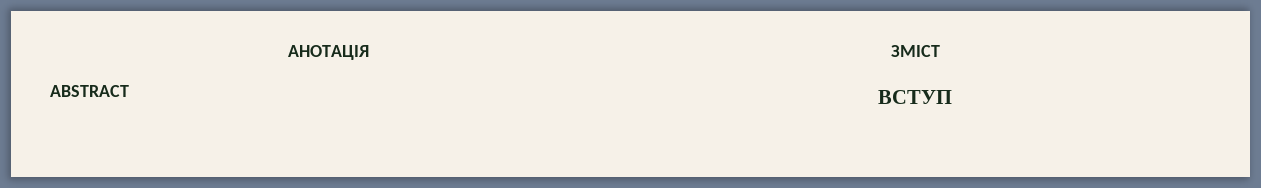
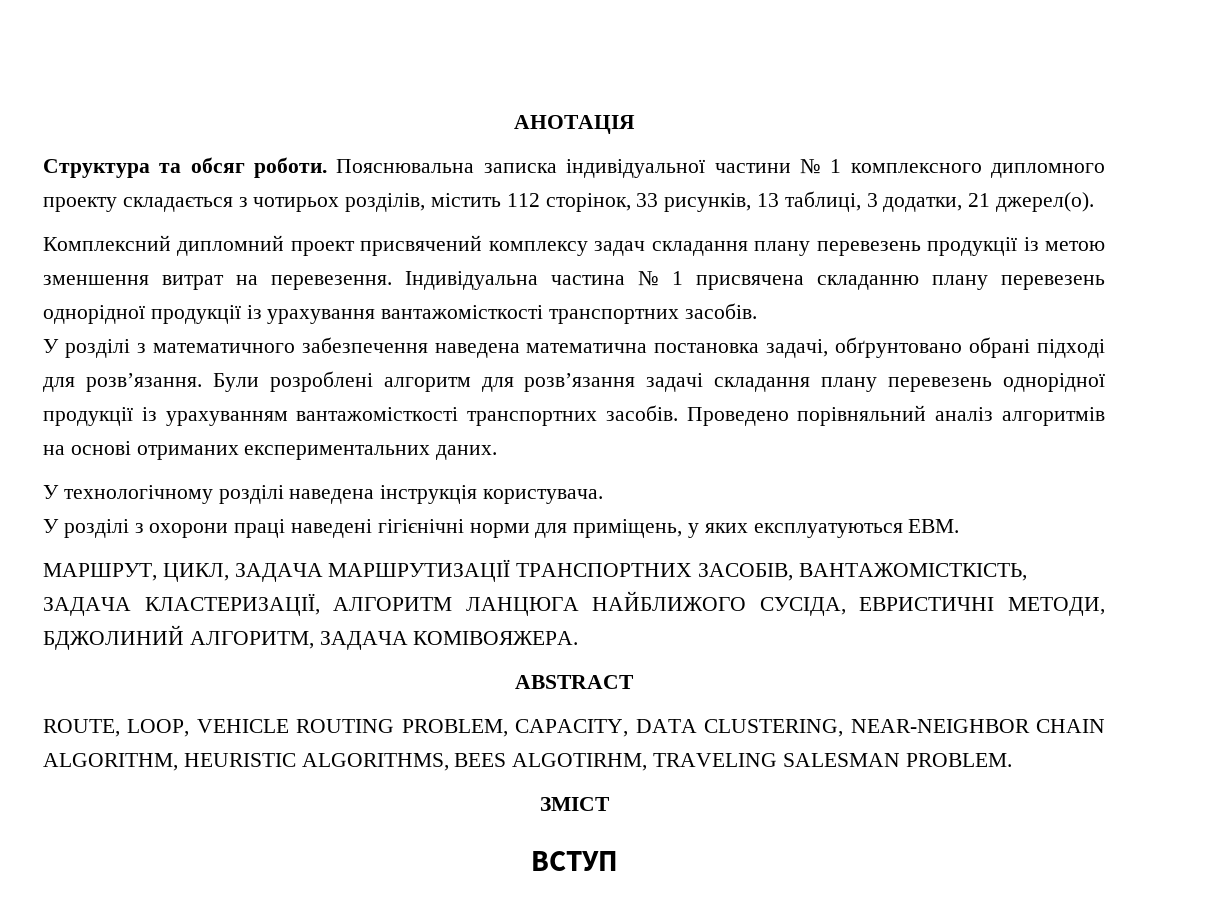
+ Структура та обсяг роботи. Пояснювальна записка індивідуальної частини № 1 комплексного дипломного проекту складається з чотирьох розділів, містить 112 сторінок, 33 рисунків, 13 таблиці, 3 додатки, 21 джерел(о).
+ Комплексний дипломний проект присвячений комплексу задач складання плану перевезень продукції із метою зменшення витрат на перевезення. Індивідуальна частина № 1 присвячена складанню плану перевезень однорідної продукції із урахування вантажомісткості транспортних засобів.
+ У розділі з математичного забезпечення наведена математична постановка задачі, обґрунтовано обрані підході для розв’язання. Були розроблені алгоритм для розв’язання задачі складання плану перевезень однорідної продукції із урахуванням вантажомісткості транспортних засобів. Проведено порівняльний аналіз алгоритмів на основі отриманих експериментальних даних.
+ У технологічному розділі наведена інструкція користувача.
+ У розділі з охорони праці наведені гігієнічні норми для приміщень, у яких експлуатуються ЕВМ.
+ МАРШРУТ, ЦИКЛ, ЗАДАЧА МАРШРУТИЗАЦІЇ ТРАНСПОРТНИХ ЗАСОБІВ, ВАНТАЖОМІСТКІСТЬ, ЗАДАЧА КЛАСТЕРИЗАЦІЇ, АЛГОРИТМ ЛАНЦЮГА НАЙБЛИЖОГО СУСІДА, ЕВРИСТИЧНІ МЕТОДИ, БДЖОЛИНИЙ АЛГОРИТМ, ЗАДАЧА КОМІВОЯЖЕРА.
  ABSTRACT
+ ROUTE, LOOP, VEHICLE ROUTING PROBLEM, CAPACITY, DATA CLUSTERING, NEAR-NEIGHBOR CHAIN ALGORITHM, HEURISTIC ALGORITHMS, BEES ALGOTIRHM, TRAVELING SALESMAN PROBLEM.

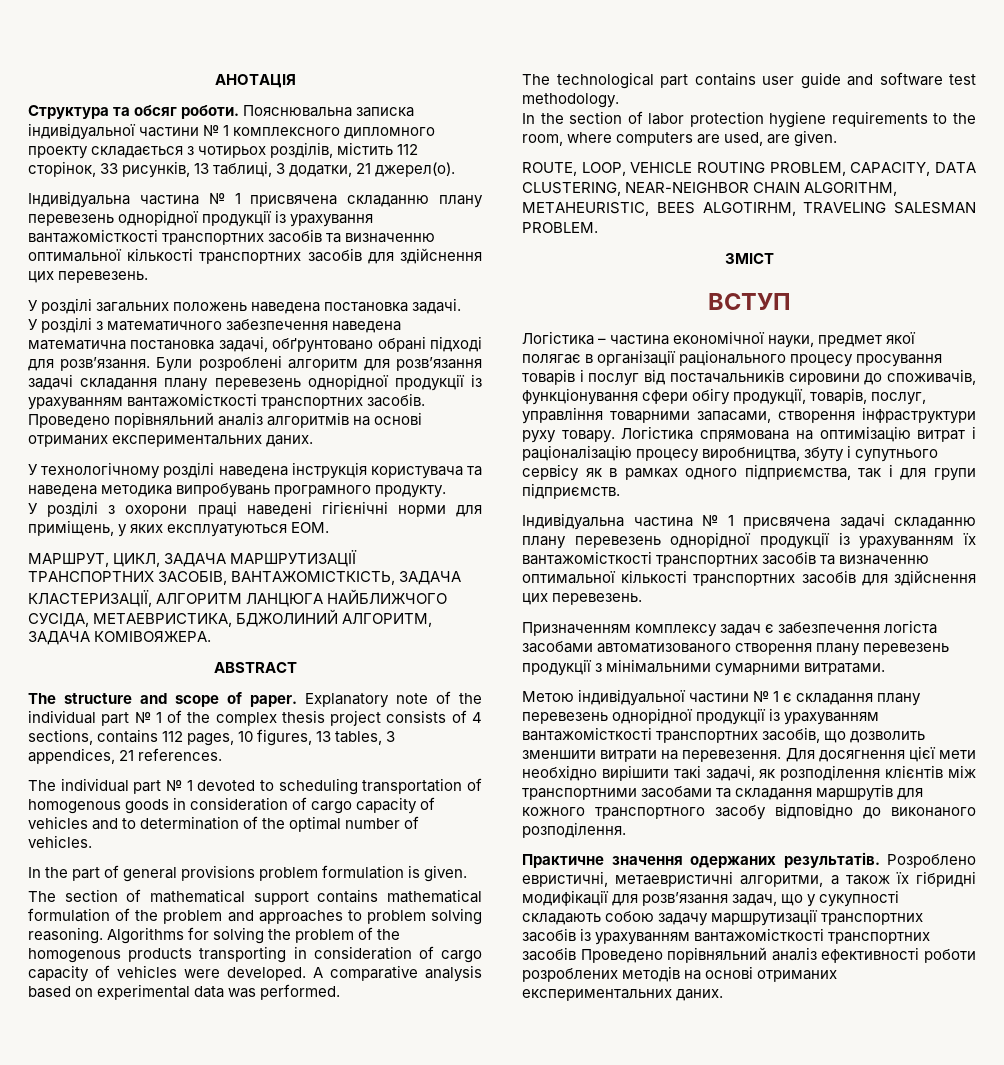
- Комплексний дипломний проект присвячений комплексу задач складання плану перевезень продукції із метою зменшення витрат на перевезення. Індивідуальна частина № 1 присвячена складанню плану перевезень однорідної продукції із урахування вантажомісткості транспортних засобів.
+ Індивідуальна частина № 1 присвячена складанню плану перевезень однорідної продукції із урахування вантажомісткості транспортних засобів та визначенню оптимальної кількості транспортних засобів для здійснення цих перевезень.
+ У розділі загальних положень наведена постановка задачі.
- У технологічному розділі наведена інструкція користувача.
+ У технологічному розділі наведена інструкція користувача та наведена методика випробувань програмного продукту.
- У розділі з охорони праці наведені гігієнічні норми для приміщень, у яких експлуатуються ЕВМ.
+ У розділі з охорони праці наведені гігієнічні норми для приміщень, у яких експлуатуються ЕОМ.
- МАРШРУТ, ЦИКЛ, ЗАДАЧА МАРШРУТИЗАЦІЇ ТРАНСПОРТНИХ ЗАСОБІВ, ВАНТАЖОМІСТКІСТЬ, ЗАДАЧА КЛАСТЕРИЗАЦІЇ, АЛГОРИТМ ЛАНЦЮГА НАЙБЛИЖОГО СУСІДА, ЕВРИСТИЧНІ МЕТОДИ, БДЖОЛИНИЙ АЛГОРИТМ, ЗАДАЧА КОМІВОЯЖЕРА.
+ МАРШРУТ, ЦИКЛ, ЗАДАЧА МАРШРУТИЗАЦІЇ ТРАНСПОРТНИХ ЗАСОБІВ, ВАНТАЖОМІСТКІСТЬ, ЗАДАЧА КЛАСТЕРИЗАЦІЇ, АЛГОРИТМ ЛАНЦЮГА НАЙБЛИЖЧОГО СУСІДА, МЕТАЕВРИСТИКА, БДЖОЛИНИЙ АЛГОРИТМ, ЗАДАЧА КОМІВОЯЖЕРА.
+ The structure and scope of paper. Explanatory note of the individual part № 1 of the complex thesis project consists of 4 sections, contains 112 pages, 10 figures, 13 tables, 3 appendices, 21 references.
+ The individual part № 1 devoted to scheduling transportation of homogenous goods in consideration of cargo capacity of vehicles and to determination of the optimal number of vehicles.
+ In the part of general provisions problem formulation is given.
+ The section of mathematical support contains mathematical formulation of the problem and approaches to problem solving reasoning. Algorithms for solving the problem of the homogenous products transporting in consideration of cargo capacity of vehicles were developed. A comparative analysis based on experimental data was performed.
+ The technological part contains user guide and software test methodology.
+ In the section of labor protection hygiene requirements to the room, where computers are used, are given.
- ROUTE, LOOP, VEHICLE ROUTING PROBLEM, CAPACITY, DATA CLUSTERING, NEAR-NEIGHBOR CHAIN ALGORITHM, HEURISTIC ALGORITHMS, BEES ALGOTIRHM, TRAVELING SALESMAN PROBLEM.
+ ROUTE, LOOP, VEHICLE ROUTING PROBLEM, CAPACITY, DATA CLUSTERING, NEAR-NEIGHBOR CHAIN ALGORITHM, METAHEURISTIC, BEES ALGOTIRHM, TRAVELING SALESMAN PROBLEM.
+ Логістика – частина економічної науки, предмет якої полягає в організації раціонального процесу просування товарів і послуг від постачальників сировини до споживачів, функціонування сфери обігу продукції, товарів, послуг, управління товарними запасами, створення інфраструктури руху товару. Логістика спрямована на оптимізацію витрат і раціоналізацію процесу виробництва, збуту і супутнього сервісу як в рамках одного підприємства, так і для групи підприємств.
+ Індивідуальна частина № 1 присвячена задачі складанню плану перевезень однорідної продукції із урахуванням їх вантажомісткості транспортних засобів та визначенню оптимальної кількості транспортних засобів для здійснення цих перевезень.
+ Призначенням комплексу задач є забезпечення логіста засобами автоматизованого створення плану перевезень продукції з мінімальними сумарними витратами.
+ Метою індивідуальної частини № 1 є складання плану перевезень однорідної продукції із урахуванням вантажомісткості транспортних засобів, що дозволить зменшити витрати на перевезення. Для досягнення цієї мети необхідно вирішити такі задачі, як розподілення клієнтів між транспортними засобами та складання маршрутів для кожного транспортного засобу відповідно до виконаного розподілення.
+ Практичне значення одержаних результатів. Розроблено евристичні, метаевристичні алгоритми, а також їх гібридні модифікації для розв’язання задач, що у сукупності складають собою задачу маршрутизації транспортних засобів із урахуванням вантажомісткості транспортних засобів Проведено порівняльний аналіз ефективності роботи розроблених методів на основі отриманих експериментальних даних.

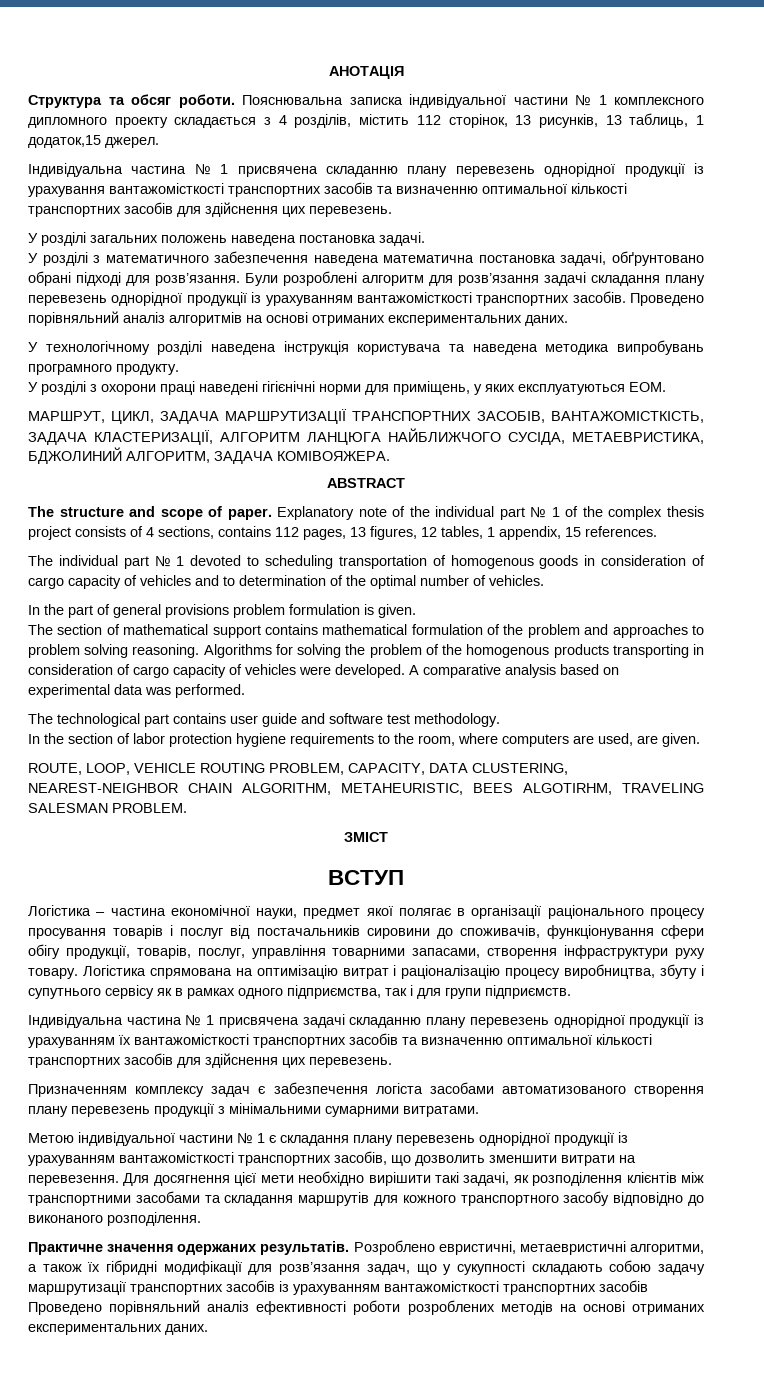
- Пояснювальна записка індивідуальної частини № 1 комплексного дипломного проекту складається з чотирьох розділів, містить 112 сторінок, 33 рисунків, 13 таблиці, 3 додатки, 21 джерел(о).
+ Пояснювальна записка індивідуальної частини № 1 комплексного дипломного проекту складається з 4 розділів, містить 112 сторінок, 13 рисунків, 13 таблиць, 1 додаток,15 джерел.
- Explanatory note of the individual part № 1 of the complex thesis project consists of 4 sections, contains 112 pages, 10 figures, 13 tables, 3 appendices, 21 references.
+ Explanatory note of the individual part № 1 of the complex thesis project consists of 4 sections, contains 112 pages, 13 figures, 12 tables, 1 appendix, 15 references.
- ROUTE, LOOP, VEHICLE ROUTING PROBLEM, CAPACITY, DATA CLUSTERING, NEAR-NEIGHBOR CHAIN ALGORITHM, METAHEURISTIC, BEES ALGOTIRHM, TRAVELING SALESMAN PROBLEM.
+ ROUTE, LOOP, VEHICLE ROUTING PROBLEM, CAPACITY, DATA CLUSTERING, NEAREST-NEIGHBOR CHAIN ALGORITHM, METAHEURISTIC, BEES ALGOTIRHM, TRAVELING SALESMAN PROBLEM.

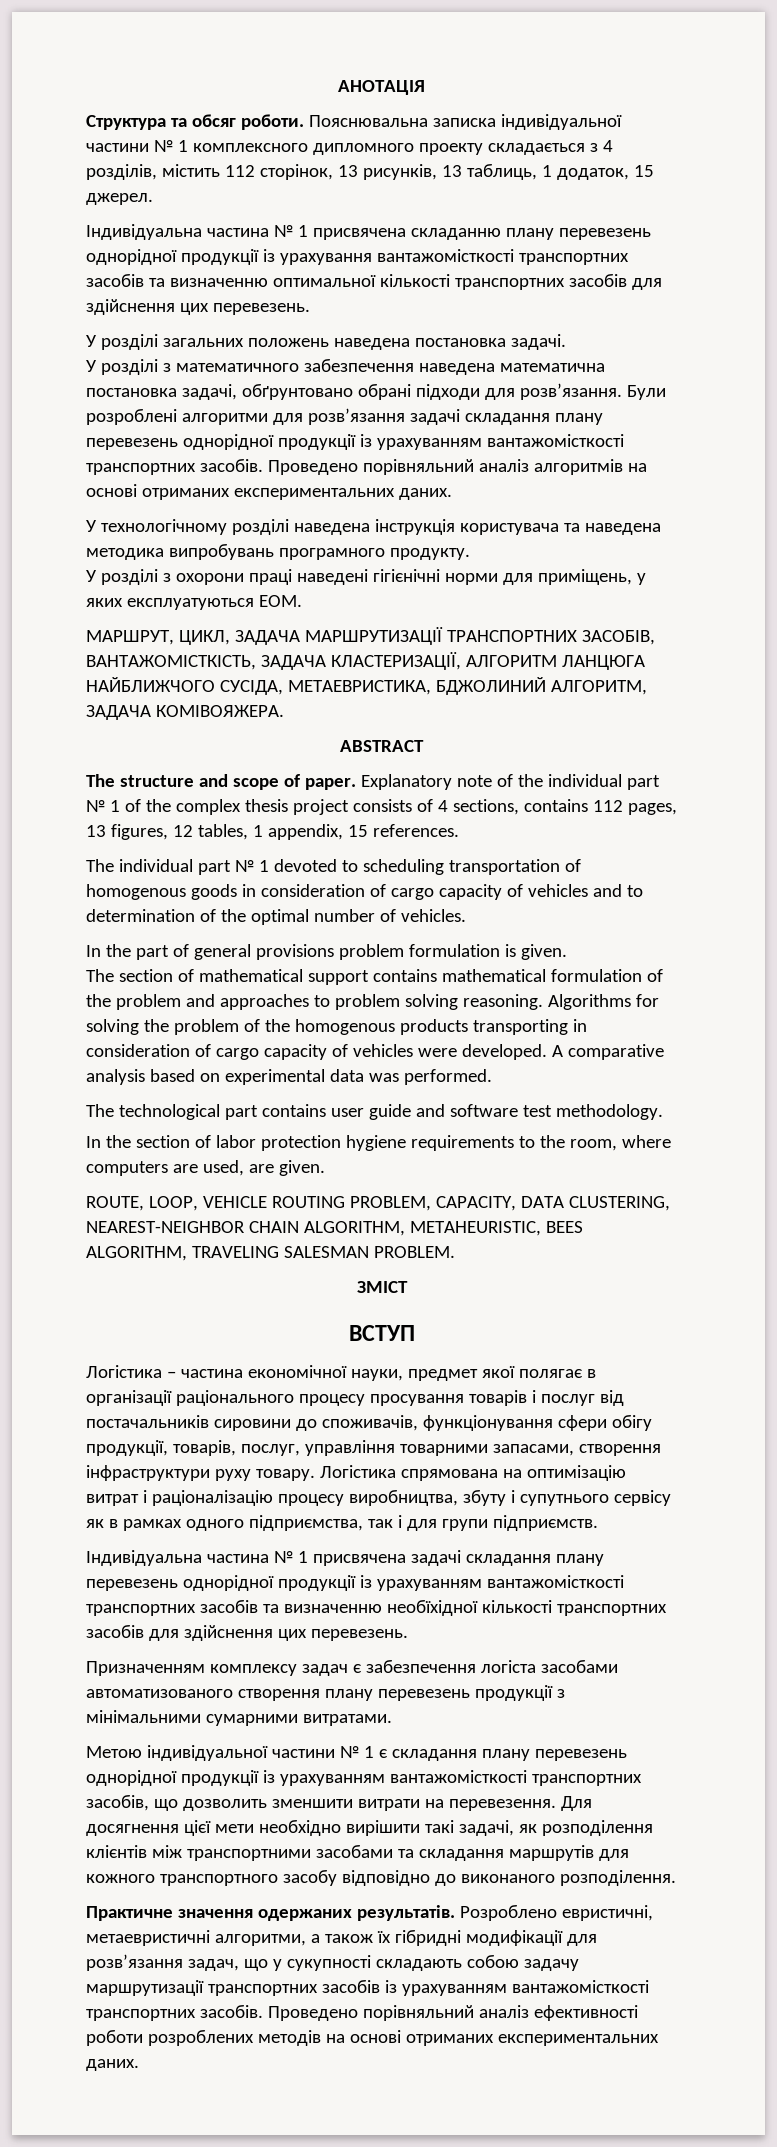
- Пояснювальна записка індивідуальної частини № 1 комплексного дипломного проекту складається з 4 розділів, містить 112 сторінок, 13 рисунків, 13 таблиць, 1 додаток,15 джерел.
+ Пояснювальна записка індивідуальної частини № 1 комплексного дипломного проекту складається з 4 розділів, містить 112 сторінок, 13 рисунків, 13 таблиць, 1 додаток, 15 джерел.
- У розділі з математичного забезпечення наведена математична постановка задачі, обґрунтовано обрані підході для розв’язання.
+ У розділі з математичного забезпечення наведена математична постановка задачі, обґрунтовано обрані підходи для розв’язання.
- Були розроблені алгоритм для розв’язання задачі складання плану перевезень однорідної продукції із урахуванням вантажомісткості транспортних засобів.
+ Були розроблені алгоритми для розв’язання задачі складання плану перевезень однорідної продукції із урахуванням вантажомісткості транспортних засобів.
- ROUTE, LOOP, VEHICLE ROUTING PROBLEM, CAPACITY, DATA CLUSTERING, NEAREST-NEIGHBOR CHAIN ALGORITHM, METAHEURISTIC, BEES ALGOTIRHM, TRAVELING SALESMAN PROBLEM.
+ ROUTE, LOOP, VEHICLE ROUTING PROBLEM, CAPACITY, DATA CLUSTERING, NEAREST-NEIGHBOR CHAIN ALGORITHM, METAHEURISTIC, BEES ALGORITHM, TRAVELING SALESMAN PROBLEM.
- Індивідуальна частина № 1 присвячена задачі складанню плану перевезень однорідної продукції із урахуванням їх вантажомісткості транспортних засобів та визначенню оптимальної кількості транспортних засобів для здійснення цих перевезень.
+ Індивідуальна частина № 1 присвячена задачі складання плану перевезень однорідної продукції із урахуванням вантажомісткості транспортних засобів та визначенню необїхідної кількості транспортних засобів для здійснення цих перевезень.
- Розроблено евристичні, метаевристичні алгоритми, а також їх гібридні модифікації для розв’язання задач, що у сукупності складають собою задачу маршрутизації транспортних засобів із урахуванням вантажомісткості транспортних засобів Проведено порівняльний аналіз ефективності роботи розроблених методів на основі отриманих експериментальних даних.
+ Розроблено евристичні, метаевристичні алгоритми, а також їх гібридні модифікації для розв’язання задач, що у сукупності складають собою задачу маршрутизації транспортних засобів із урахуванням вантажомісткості транспортних засобів. Проведено порівняльний аналіз ефективності роботи розроблених методів на основі отриманих експериментальних даних.

